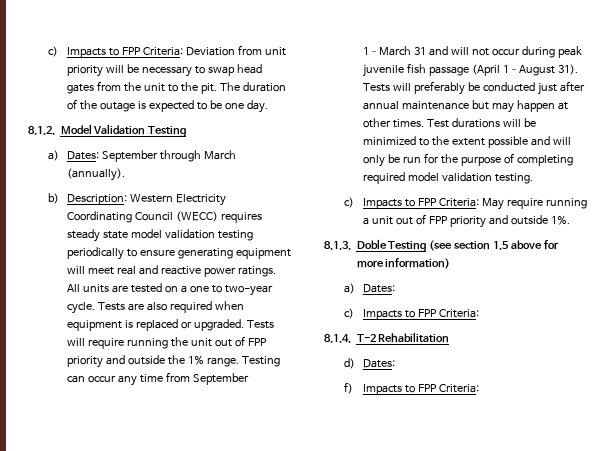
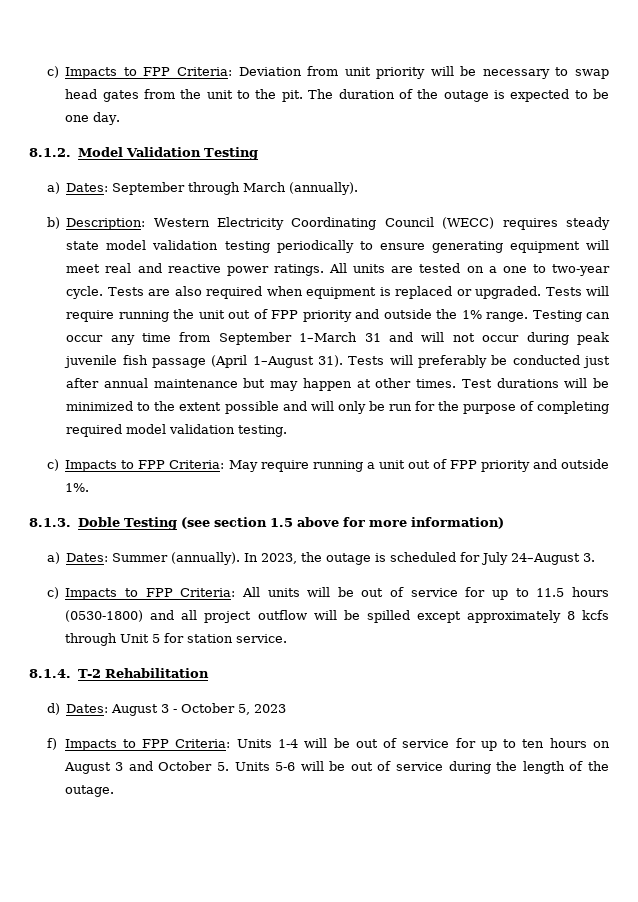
  8.1.3. Doble Testing (see section 1.5 above for more information)
- a) Dates:
- c) Impacts to FPP Criteria:
+ a) Dates: Summer (annually). In 2023, the outage is scheduled for July 24–August 3.
+ c) Impacts to FPP Criteria: All units will be out of service for up to 11.5 hours (0530-1800) and all project outflow will be spilled except approximately 8 kcfs through Unit 5 for station service.
- d) Dates:
+ d) Dates: August 3 - October 5, 2023
- f) Impacts to FPP Criteria:
+ f) Impacts to FPP Criteria: Units 1-4 will be out of service for up to ten hours on August 3 and October 5. Units 5-6 will be out of service during the length of the outage.

